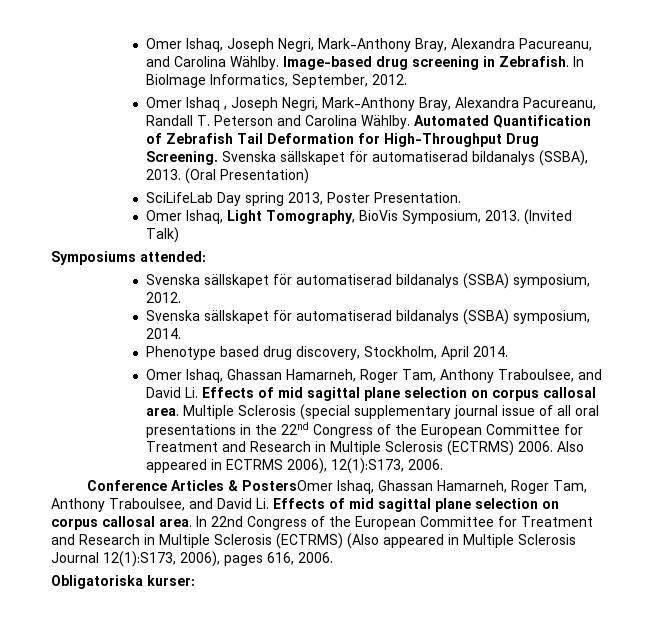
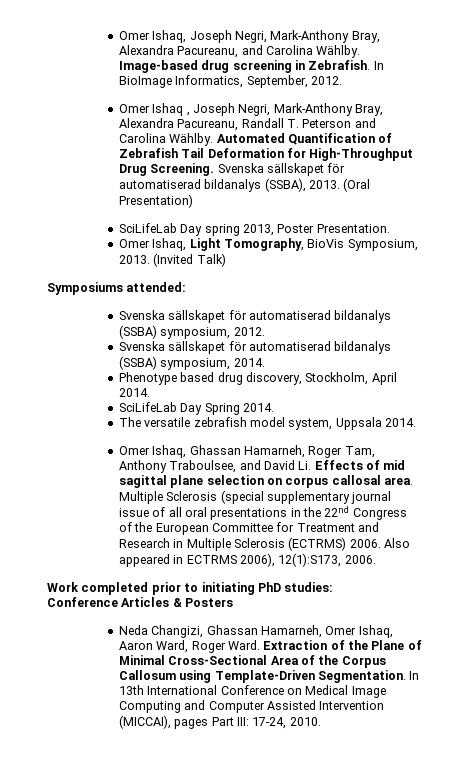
+ SciLifeLab Day Spring 2014.
+ The versatile zebrafish model system, Uppsala 2014.
- Conference Articles & PostersOmer Ishaq, Ghassan Hamarneh, Roger Tam, Anthony Traboulsee, and David Li. Effects of mid sagittal plane selection on corpus callosal area. In 22nd Congress of the European Committee for Treatment and Research in Multiple Sclerosis (ECTRMS) (Also appeared in Multiple Sclerosis Journal 12(1):S173, 2006), pages 616, 2006.
- Obligatoriska kurser:
+ Work completed prior to initiating PhD studies:
+ Conference Articles & Posters
+ Neda Changizi, Ghassan Hamarneh, Omer Ishaq, Aaron Ward, Roger Ward. Extraction of the Plane of Minimal Cross-Sectional Area of the Corpus Callosum using Template-Driven Segmentation. In 13th International Conference on Medical Image Computing and Computer Assisted Intervention (MICCAI), pages Part III: 17-24, 2010.

